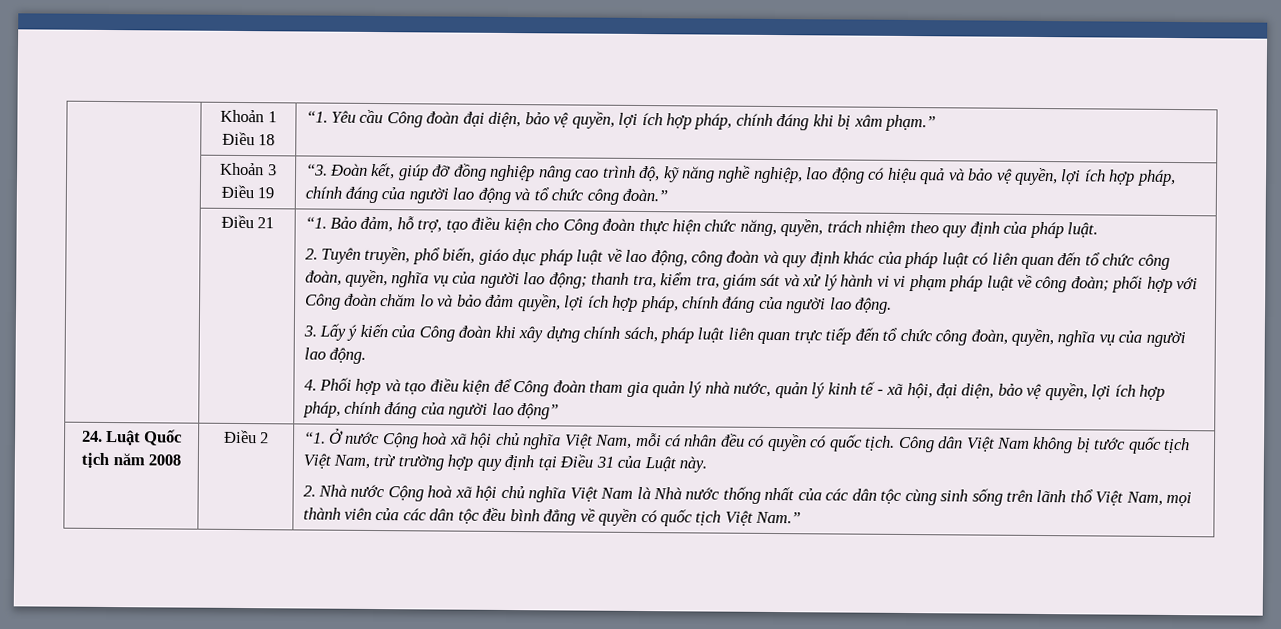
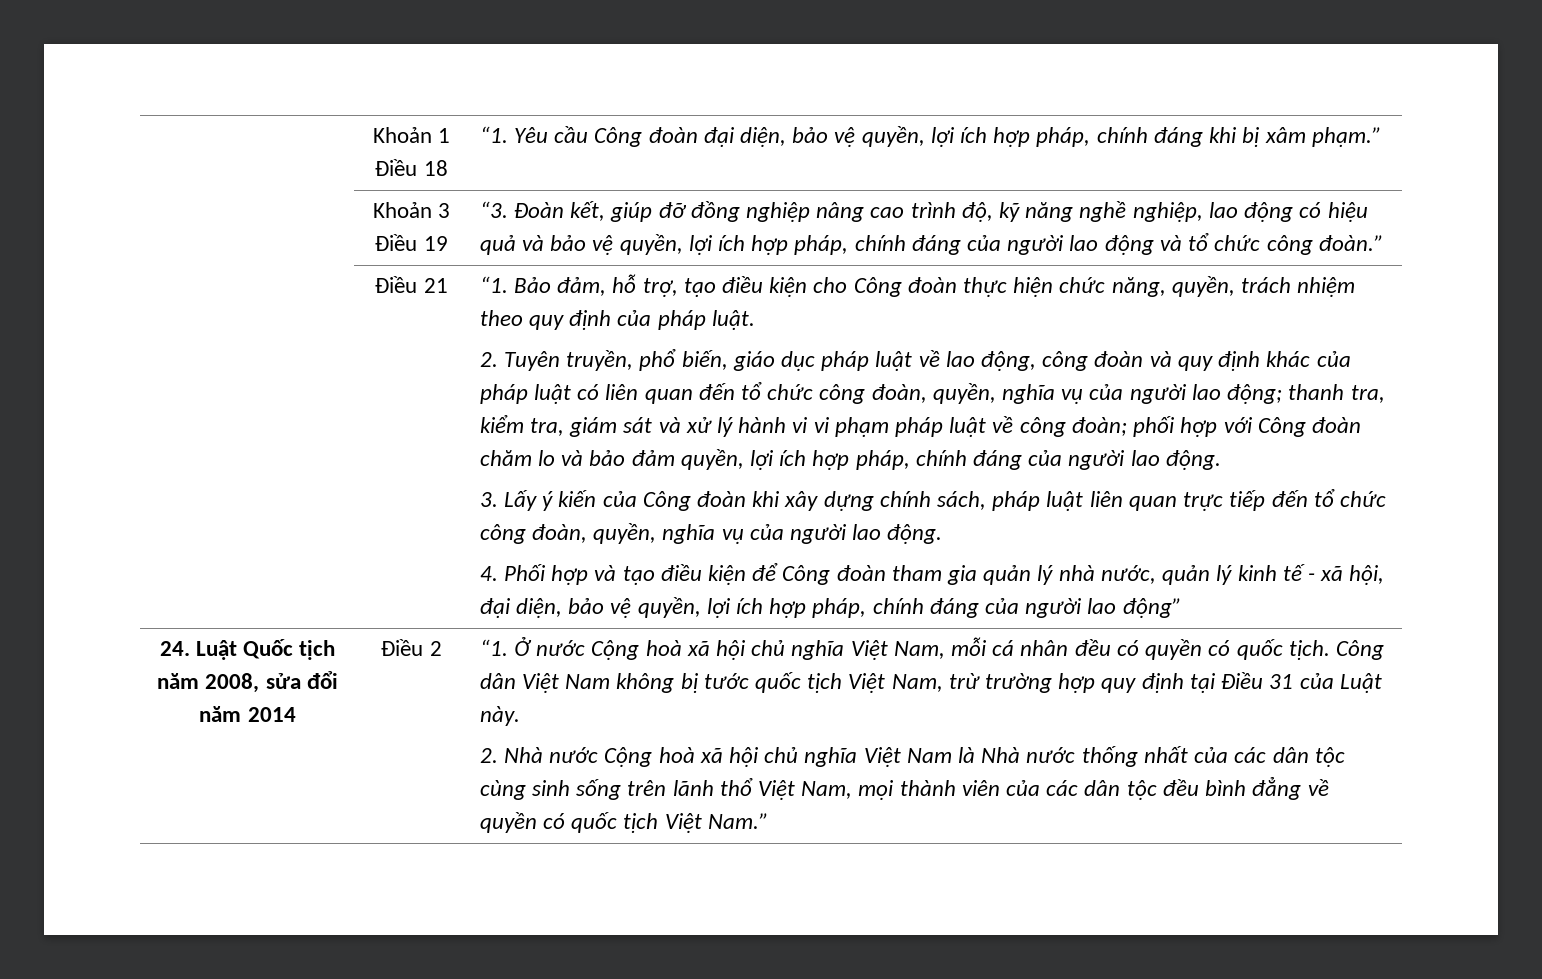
- 24. Luật Quốc tịch năm 2008
+ 24. Luật Quốc tịch năm 2008, sửa đổi năm 2014

